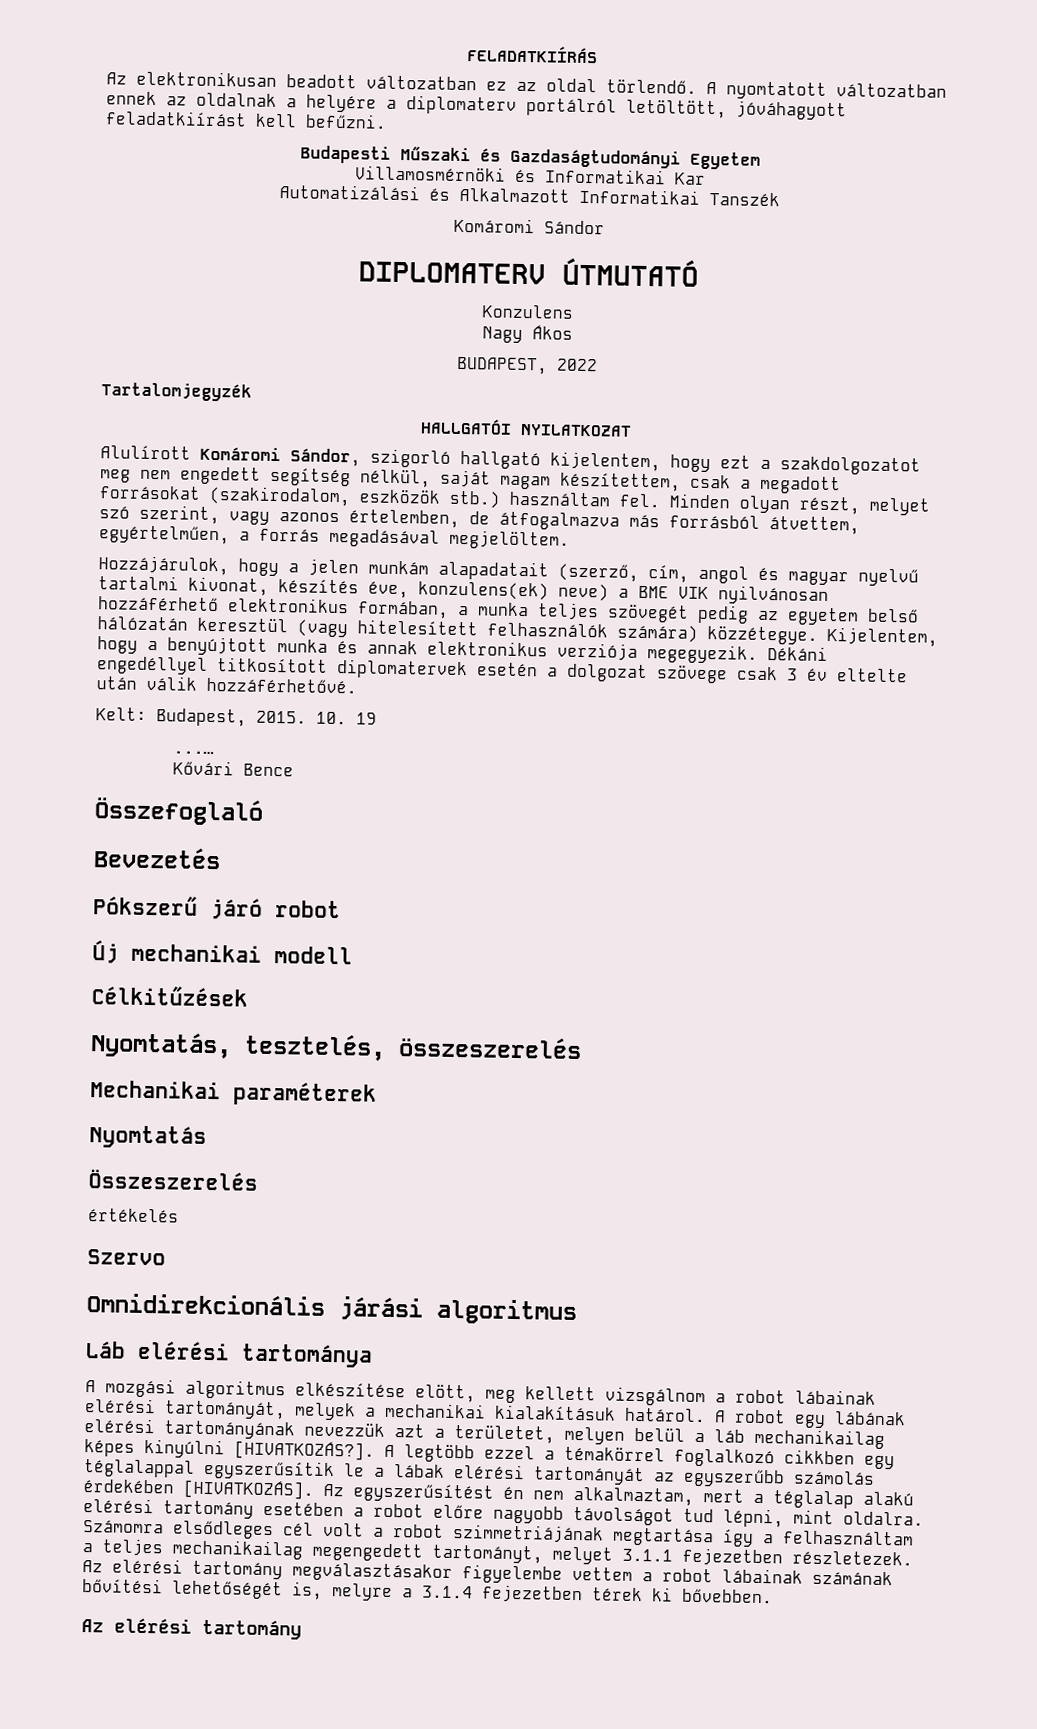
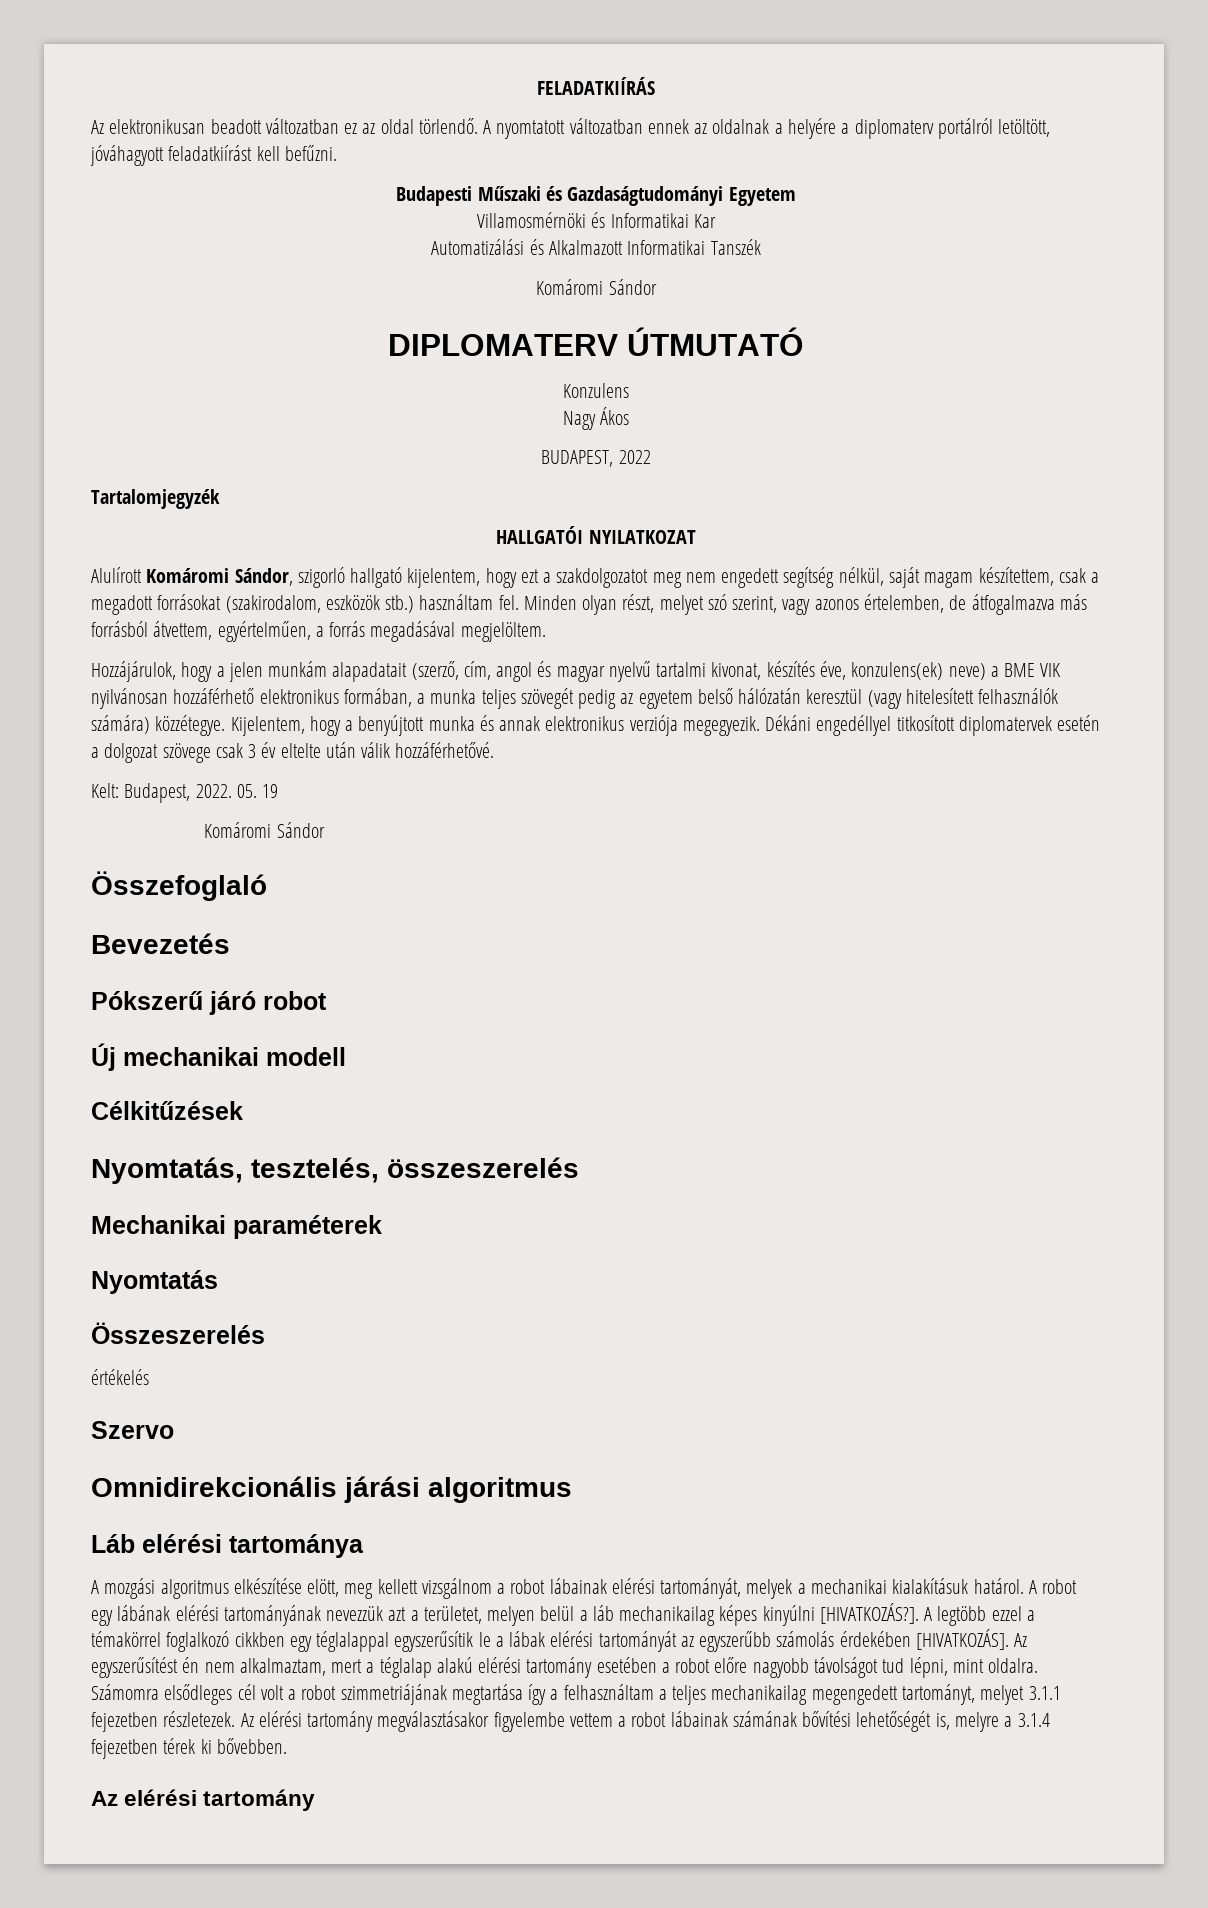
- Kelt: Budapest, 2015. 10. 19
- ...…
- Kővári Bence
+ Kelt: Budapest, 2022. 05. 19
+ Komáromi Sándor

